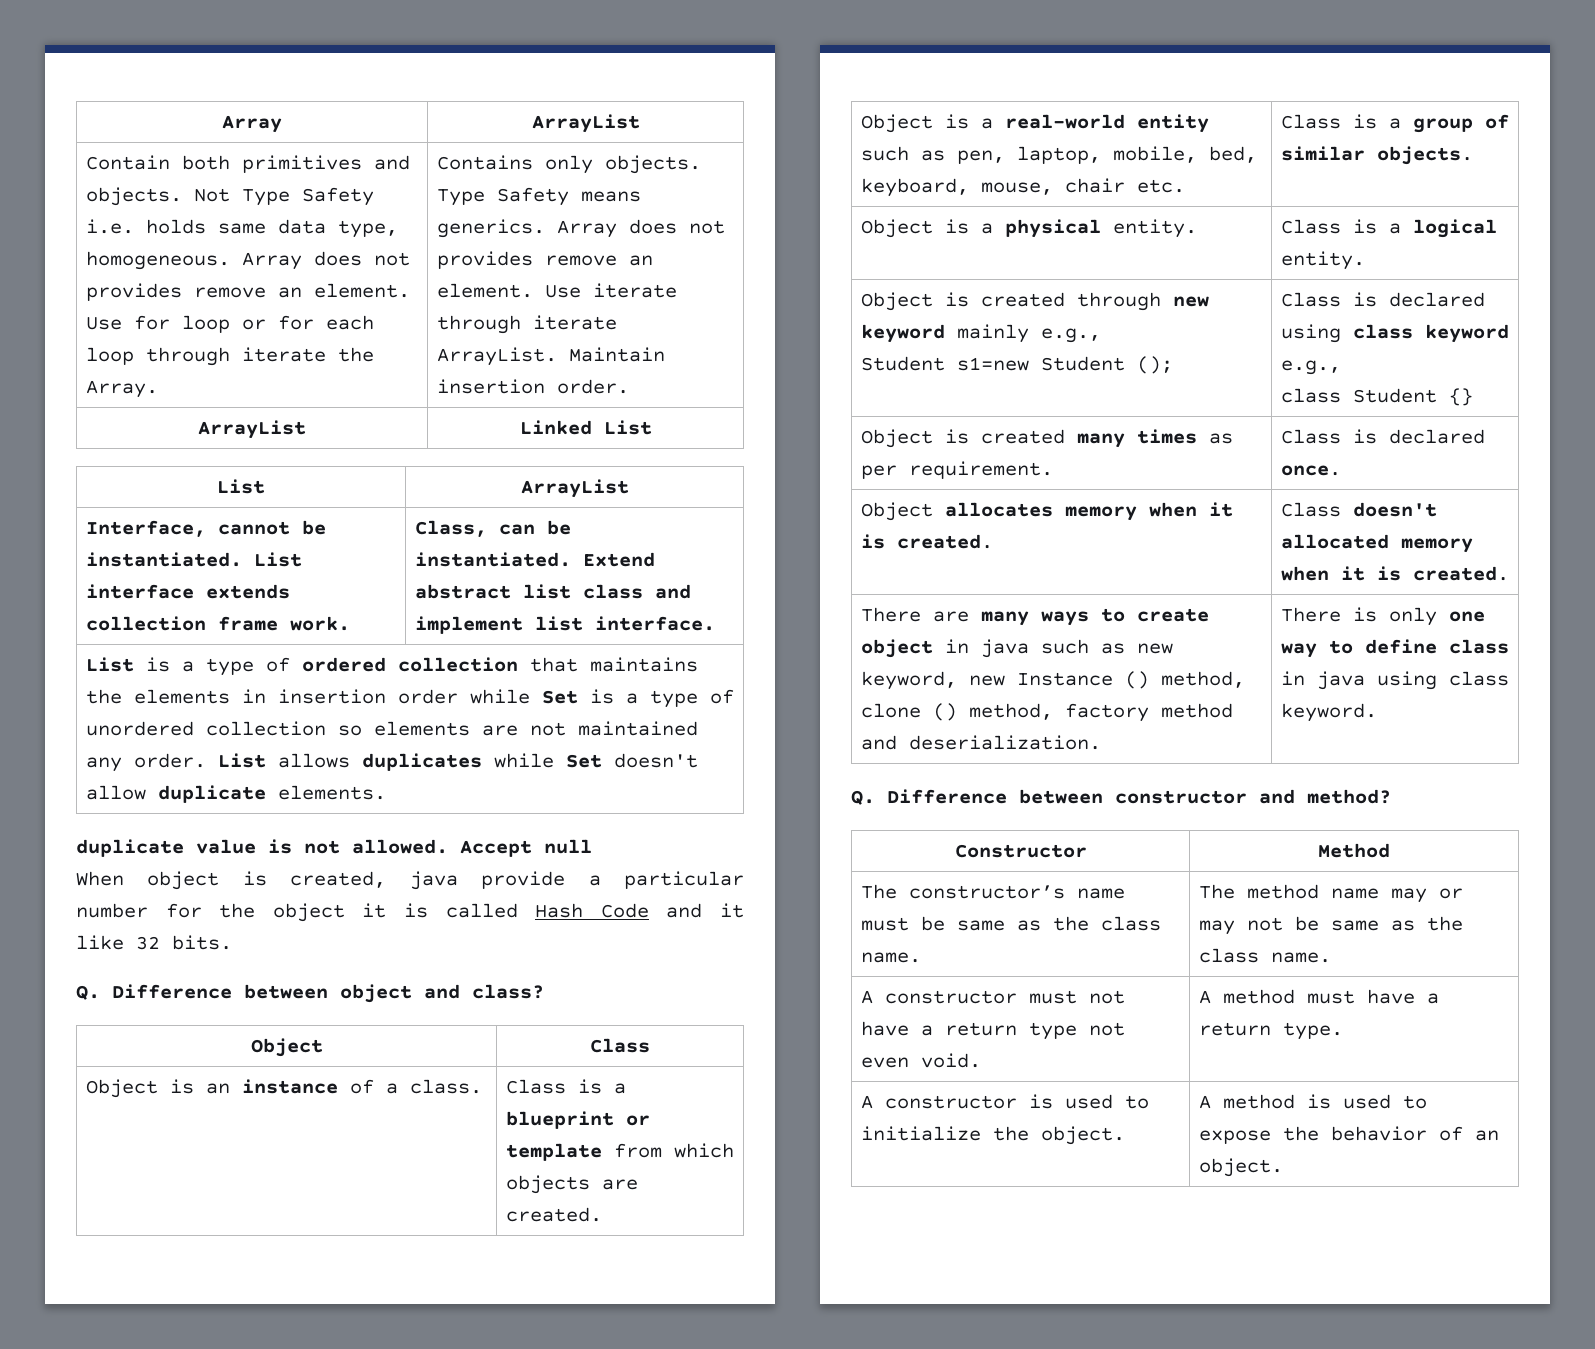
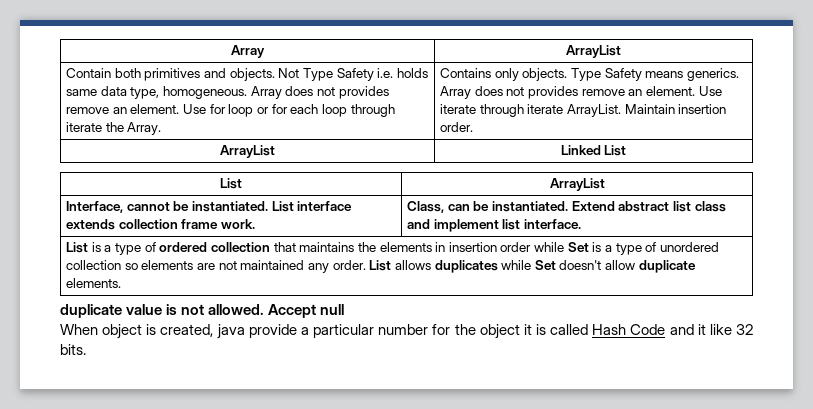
- Q. Difference between object and class?
- Object | Class
- Object is an instance of a class. | Class is a blueprint or template from which objects are created.
- Object is a real-world entity such as pen, laptop, mobile, bed, keyboard, mouse, chair etc. | Class is a group of similar objects.
- Object is a physical entity. | Class is a logical entity.
- Object is created through new keyword mainly e.g.,
- Student s1=new Student (); | Class is declared using class keyword e.g.,
- class Student {}
- Object is created many times as per requirement. | Class is declared once.
- Object allocates memory when it is created. | Class doesn't allocated memory when it is created.
- There are many ways to create object in java such as new keyword, new Instance () method, clone () method, factory method and deserialization. | There is only one way to define class in java using class keyword.
- Q. Difference between constructor and method?
- Constructor | Method
- The constructor’s name must be same as the class name. | The method name may or may not be same as the class name.
- A constructor must not have a return type not even void. | A method must have a return type.
- A constructor is used to initialize the object. | A method is used to expose the behavior of an object.

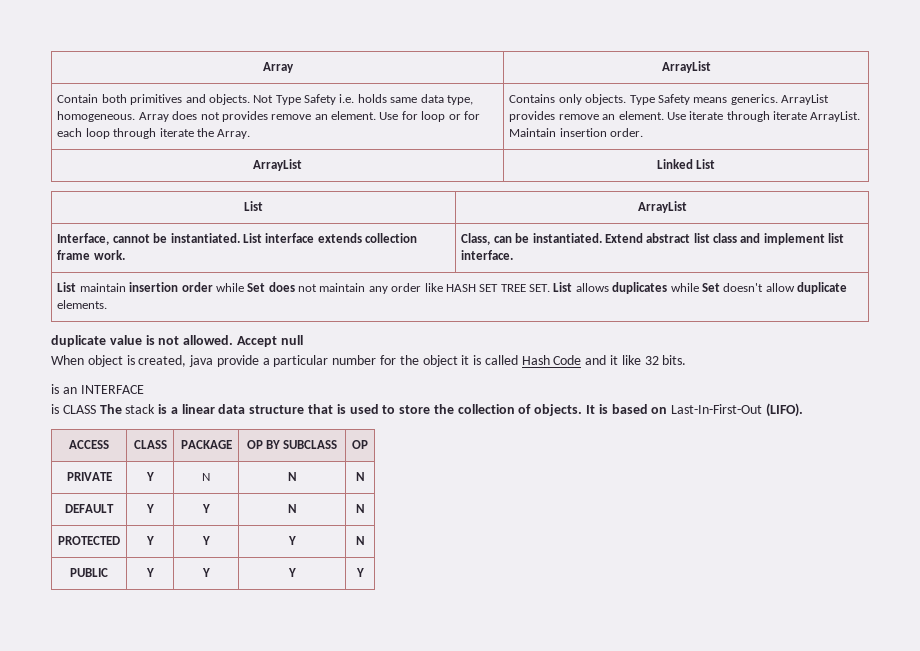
- Type Safety means generics. Array does not provides remove an element.
+ Type Safety means generics. ArrayList provides remove an element.
- List is a type of ordered collection that maintains the elements in insertion order while Set is a type of unordered collection so elements are not maintained any order. List allows duplicates while Set doesn't allow duplicate elements.
+ List maintain insertion order while Set does not maintain any order like HASH SET TREE SET. List allows duplicates while Set doesn't allow duplicate elements.
+ is an INTERFACE
+ is CLASS The stack is a linear data structure that is used to store the collection of objects. It is based on Last-In-First-Out (LIFO).
+ ACCESS | CLASS | PACKAGE | OP BY SUBCLASS | OP
+ PRIVATE | Y | N | N | N
+ DEFAULT | Y | Y | N | N
+ PROTECTED | Y | Y | Y | N
+ PUBLIC | Y | Y | Y | Y

